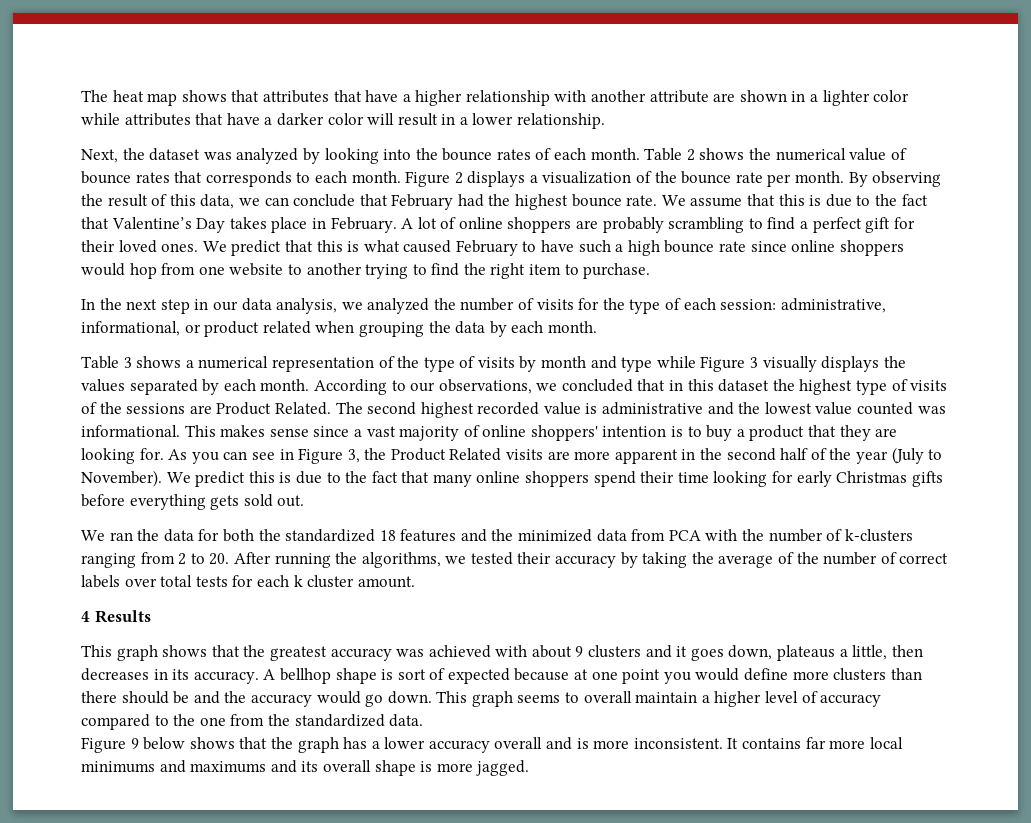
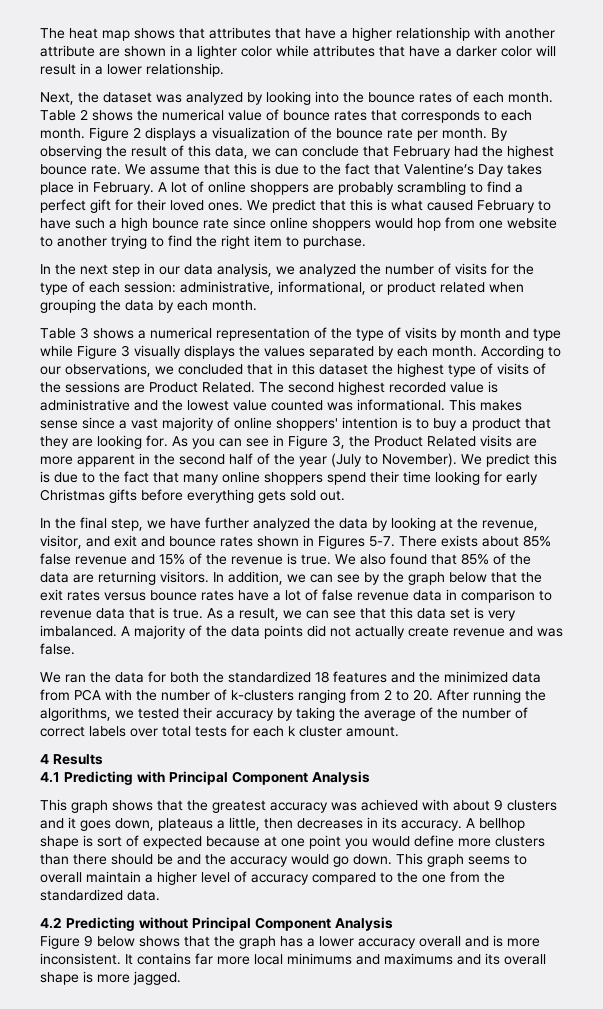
+ In the final step, we have further analyzed the data by looking at the revenue, visitor, and exit and bounce rates shown in Figures 5-7. There exists about 85% false revenue and 15% of the revenue is true. We also found that 85% of the data are returning visitors. In addition, we can see by the graph below that the exit rates versus bounce rates have a lot of false revenue data in comparison to revenue data that is true. As a result, we can see that this data set is very imbalanced. A majority of the data points did not actually create revenue and was false.
+ 4.1 Predicting with Principal Component Analysis
+ 4.2 Predicting without Principal Component Analysis

